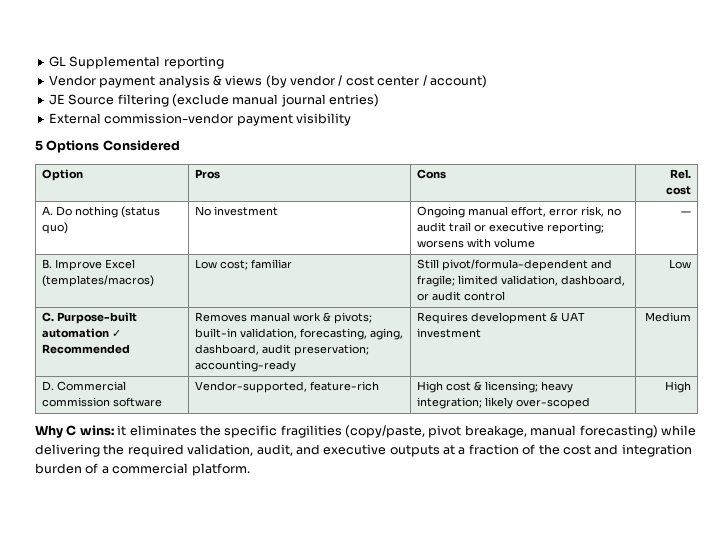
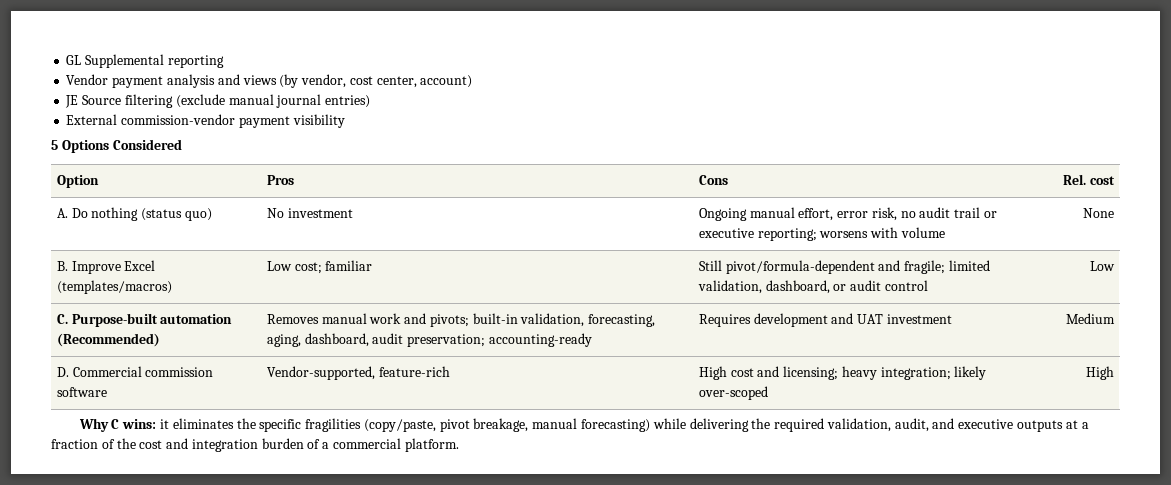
- Vendor payment analysis & views (by vendor / cost center / account)
+ Vendor payment analysis and views (by vendor, cost center, account)
- A. Do nothing (status quo) | No investment | Ongoing manual effort, error risk, no audit trail or executive reporting; worsens with volume | —
+ A. Do nothing (status quo) | No investment | Ongoing manual effort, error risk, no audit trail or executive reporting; worsens with volume | None
- C. Purpose-built automation ✓ Recommended | Removes manual work & pivots; built-in validation, forecasting, aging, dashboard, audit preservation; accounting-ready | Requires development & UAT investment | Medium
+ C. Purpose-built automation (Recommended) | Removes manual work and pivots; built-in validation, forecasting, aging, dashboard, audit preservation; accounting-ready | Requires development and UAT investment | Medium
- D. Commercial commission software | Vendor-supported, feature-rich | High cost & licensing; heavy integration; likely over-scoped | High
+ D. Commercial commission software | Vendor-supported, feature-rich | High cost and licensing; heavy integration; likely over-scoped | High

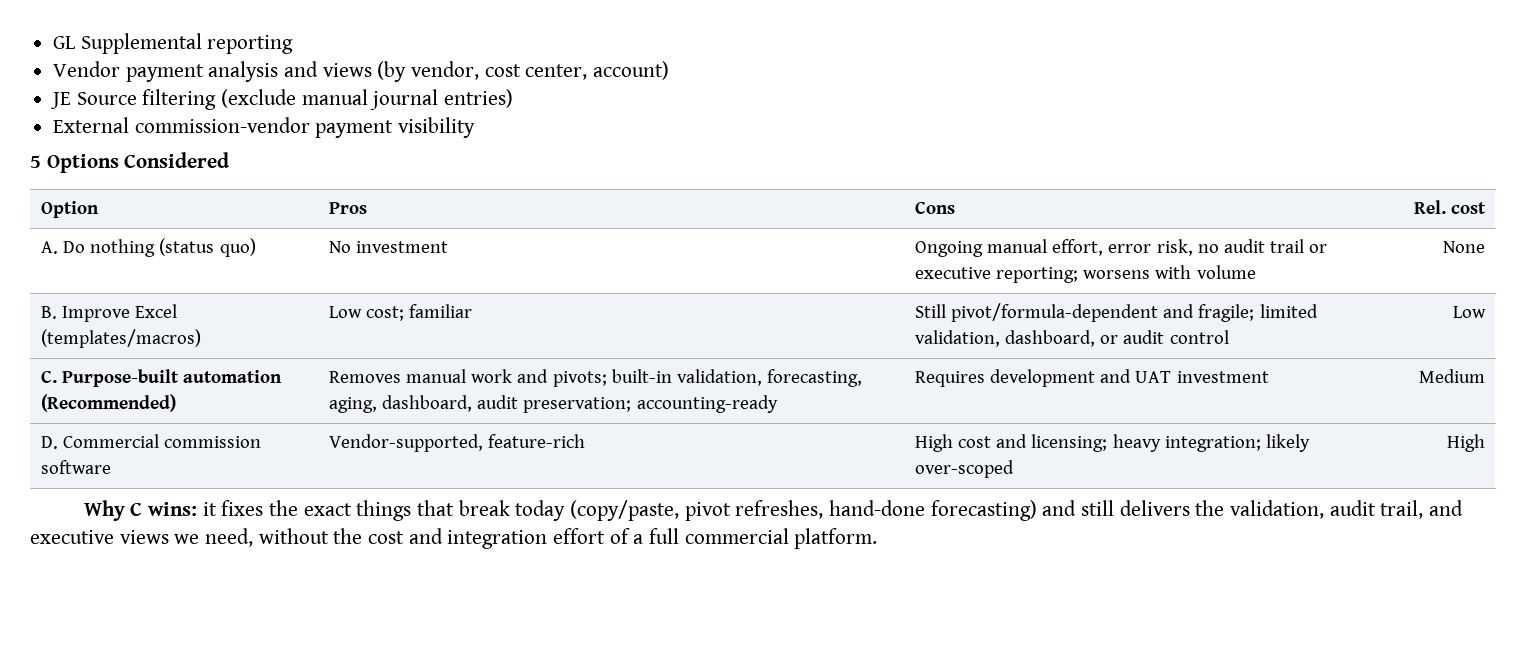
- Why C wins: it eliminates the specific fragilities (copy/paste, pivot breakage, manual forecasting) while delivering the required validation, audit, and executive outputs at a fraction of the cost and integration burden of a commercial platform.
+ Why C wins: it fixes the exact things that break today (copy/paste, pivot refreshes, hand-done forecasting) and still delivers the validation, audit trail, and executive views we need, without the cost and integration effort of a full commercial platform.

